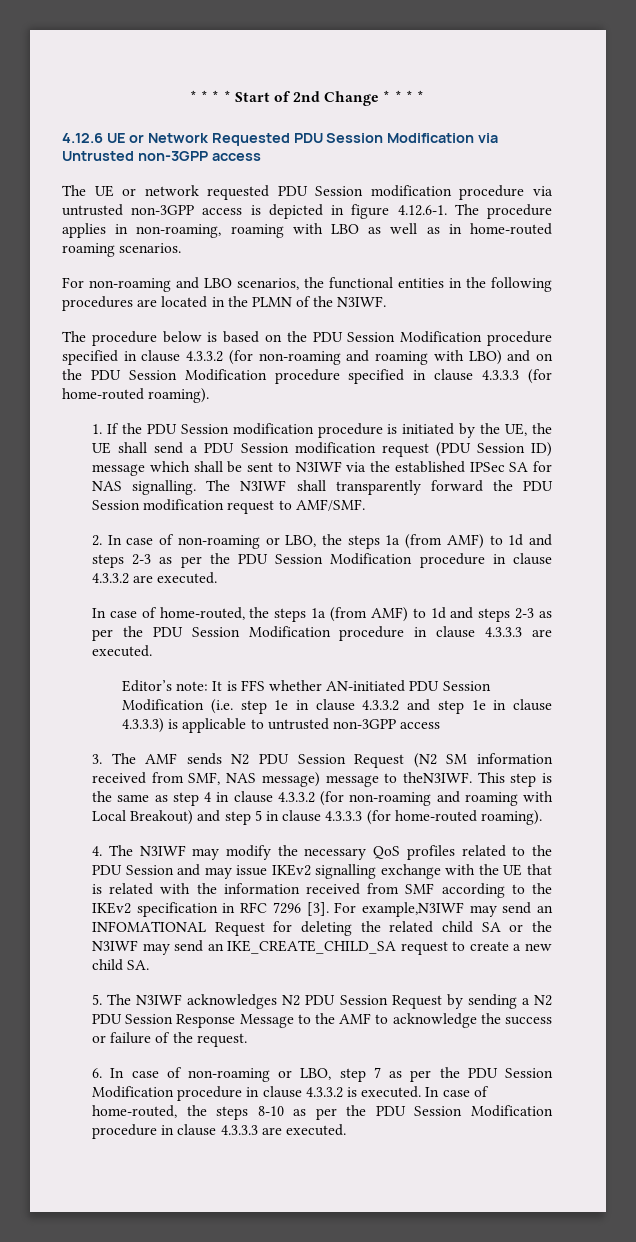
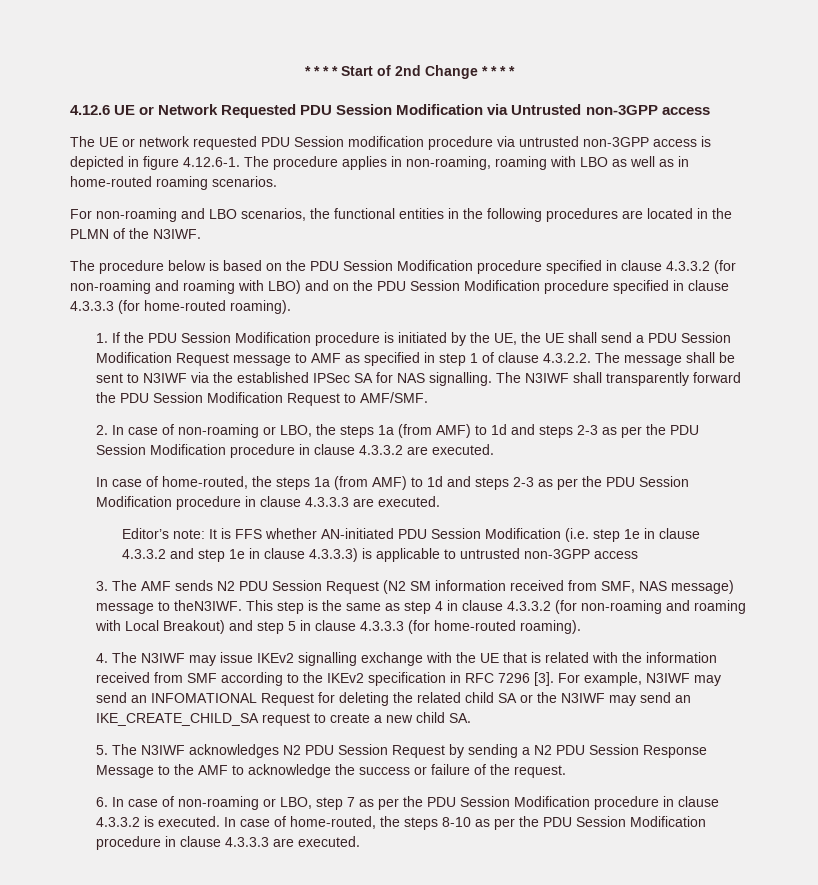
- 1. If the PDU Session modification procedure is initiated by the UE, the UE shall send a PDU Session modification request (PDU Session ID) message which shall be sent to N3IWF via the established IPSec SA for NAS signalling.
+ 1. If the PDU Session Modification procedure is initiated by the UE, the UE shall send a PDU Session Modification Request message to AMF as specified in step 1 of clause 4.3.2.2. The message shall be sent to N3IWF via the established IPSec SA for NAS signalling.
- The N3IWF shall transparently forward the PDU Session modification request to AMF/SMF.
+ The N3IWF shall transparently forward the PDU Session Modification Request to AMF/SMF.
- 4. The N3IWF may modify the necessary QoS profiles related to the PDU Session and may issue IKEv2 signalling exchange with the UE that is related with the information received from SMF according to the IKEv2 specification in RFC 7296 [3].
+ 4. The N3IWF may issue IKEv2 signalling exchange with the UE that is related with the information received from SMF according to the IKEv2 specification in RFC 7296 [3].
- For example,N3IWF may send an INFOMATIONAL Request for deleting the related child SA or the N3IWF may send an IKE_CREATE_CHILD_SA request to create a new child SA.
+ For example, N3IWF may send an INFOMATIONAL Request for deleting the related child SA or the N3IWF may send an IKE_CREATE_CHILD_SA request to create a new child SA.

